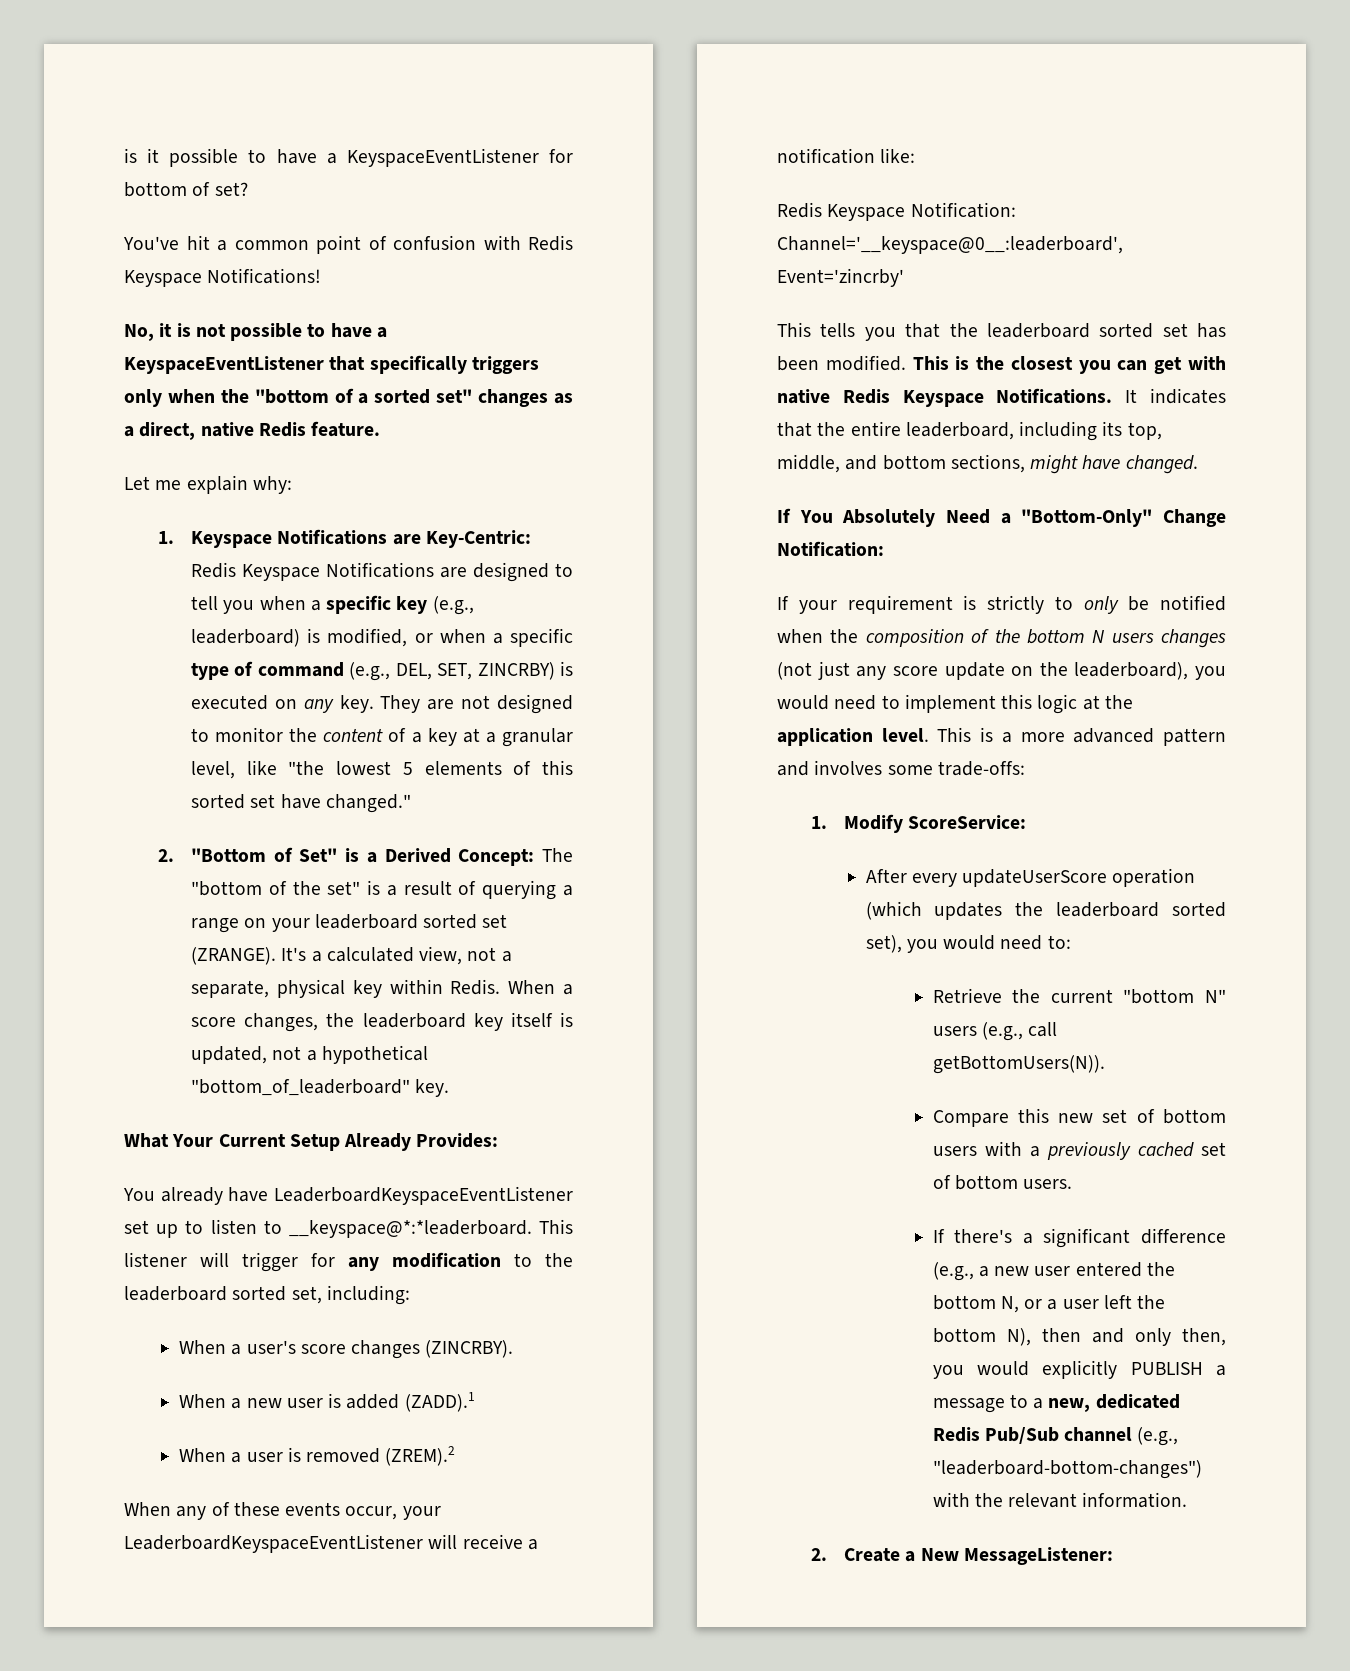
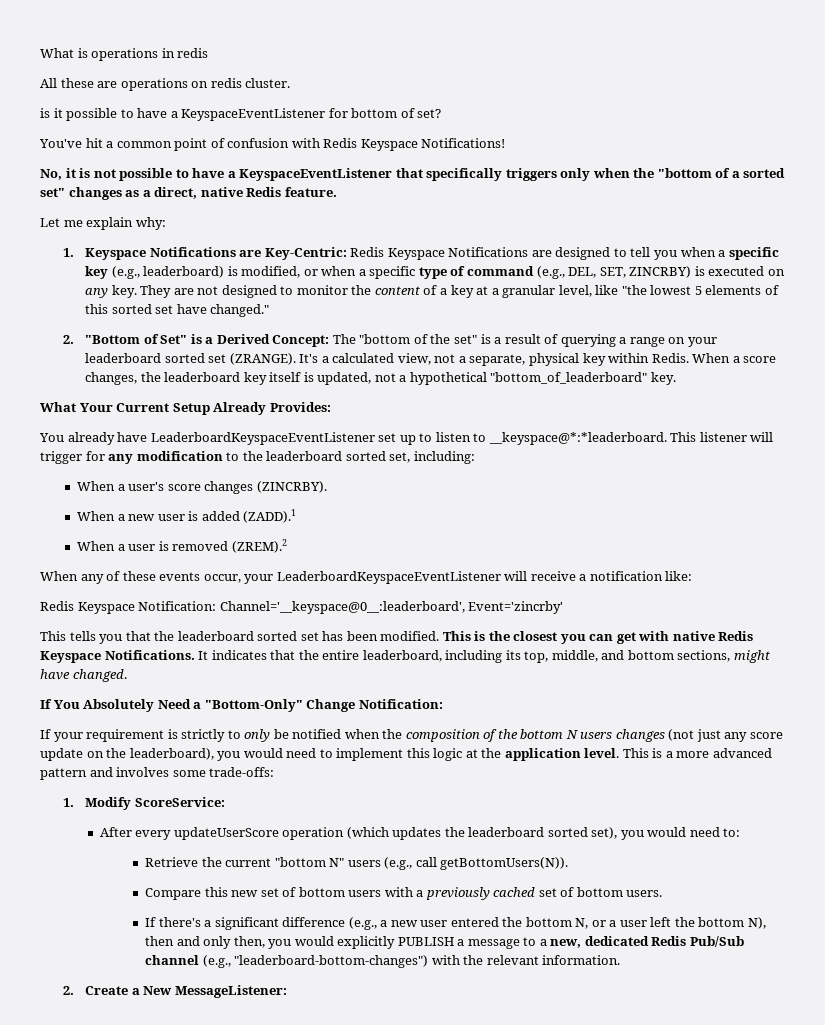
+ What is operations in redis
+ All these are operations on redis cluster.

